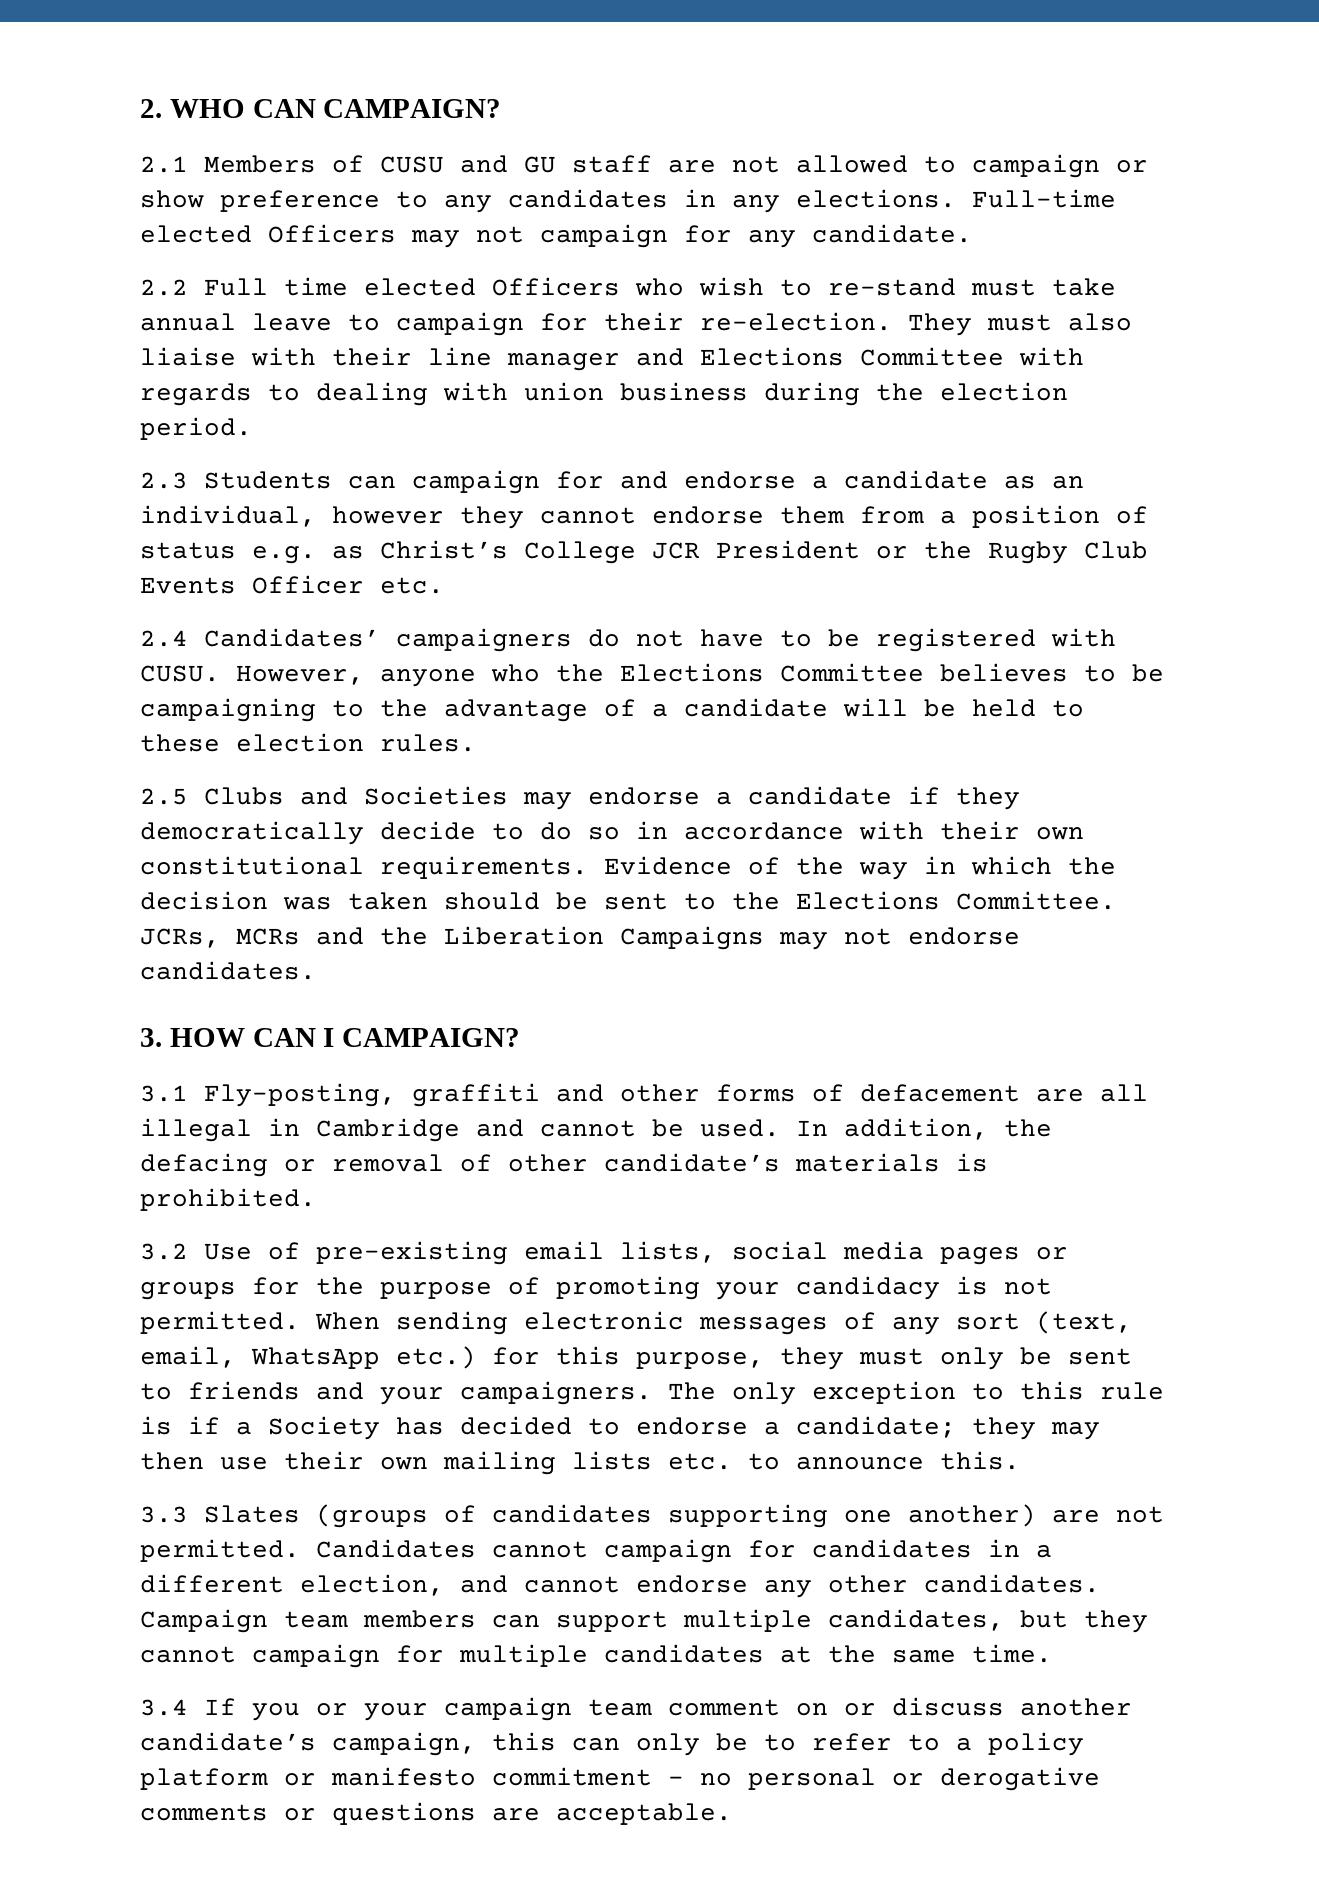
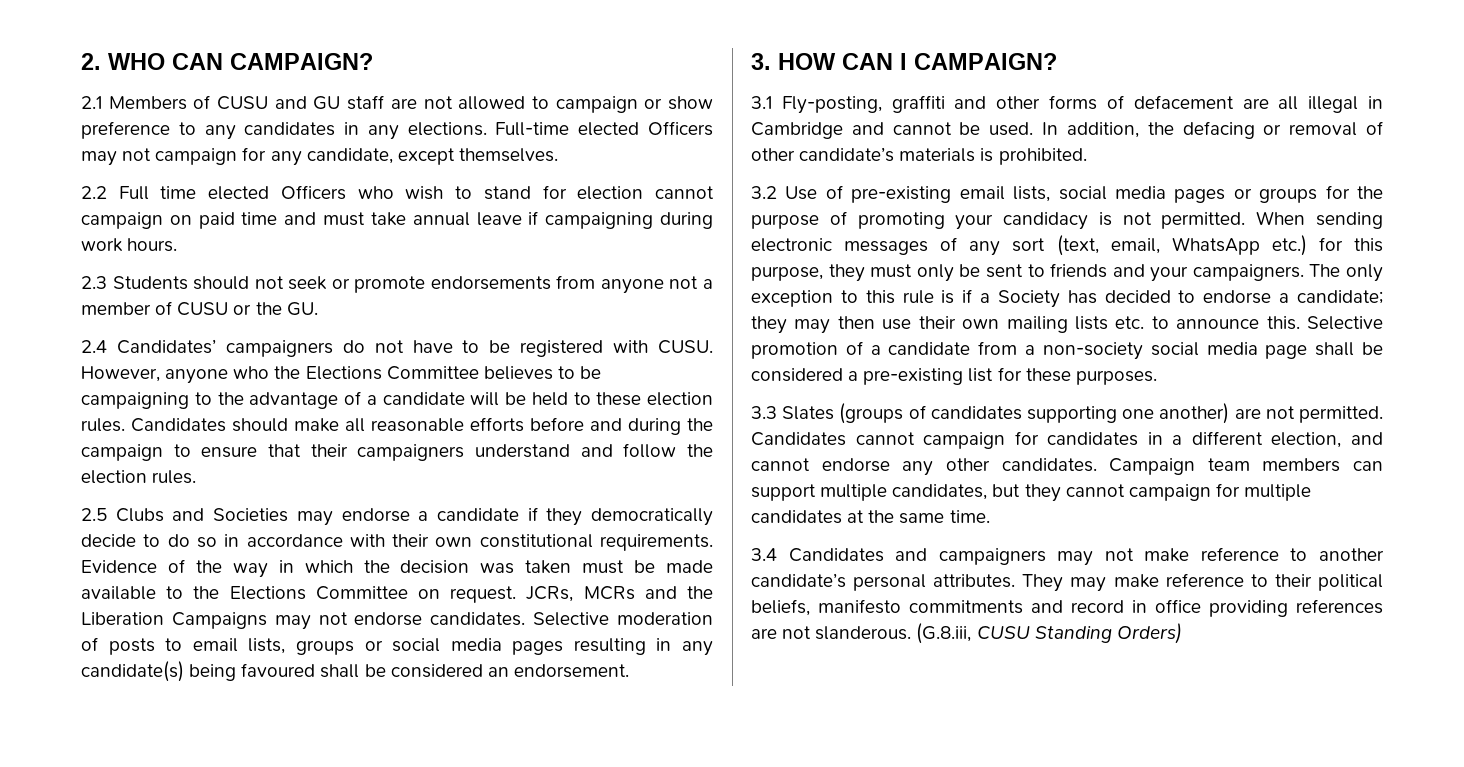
- Full-time elected Officers may not campaign for any candidate.
+ Full-time elected Officers may not campaign for any candidate, except themselves.
- 2.2 Full time elected Officers who wish to re-stand must take annual leave to campaign for their re-election. They must also liaise with their line manager and Elections Committee with regards to dealing with union business during the election period.
- 2.3 Students can campaign for and endorse a candidate as an individual, however they cannot endorse them from a position of status e.g. as Christ’s College JCR President or the Rugby Club Events Officer etc.
+ 2.2 Full time elected Officers who wish to stand for election cannot campaign on paid time and must take annual leave if campaigning during work hours.
+ 2.3 Students should not seek or promote endorsements from anyone not a member of CUSU or the GU.
+ Candidates should make all reasonable efforts before and during the campaign to ensure that their campaigners understand and follow the election rules.
- Evidence of the way in which the decision was taken should be sent to the Elections Committee.
+ Evidence of the way in which the decision was taken must be made available to the Elections Committee on request.
+ Selective moderation of posts to email lists, groups or social media pages resulting in any candidate(s) being favoured shall be considered an endorsement.
+ Selective promotion of a candidate from a non-society social media page shall be considered a pre-existing list for these purposes.
- 3.4 If you or your campaign team comment on or discuss another candidate’s campaign, this can only be to refer to a policy platform or manifesto commitment – no personal or derogative comments or questions are acceptable.
+ 3.4 Candidates and campaigners may not make reference to another candidate’s personal attributes. They may make reference to their political beliefs, manifesto commitments and record in office providing references are not slanderous. (G.8.iii, CUSU Standing Orders)

